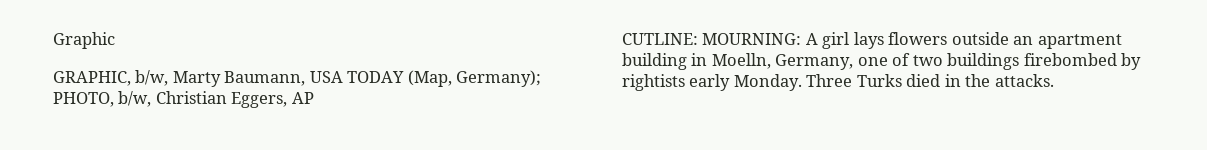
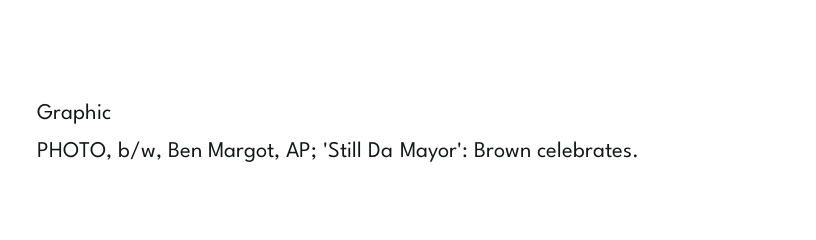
- GRAPHIC, b/w, Marty Baumann, USA TODAY (Map, Germany); PHOTO, b/w, Christian Eggers, AP
- CUTLINE: MOURNING: A girl lays flowers outside an apartment building in Moelln, Germany, one of two buildings firebombed by rightists early Monday. Three Turks died in the attacks.
+ PHOTO, b/w, Ben Margot, AP; 'Still Da Mayor': Brown celebrates.

